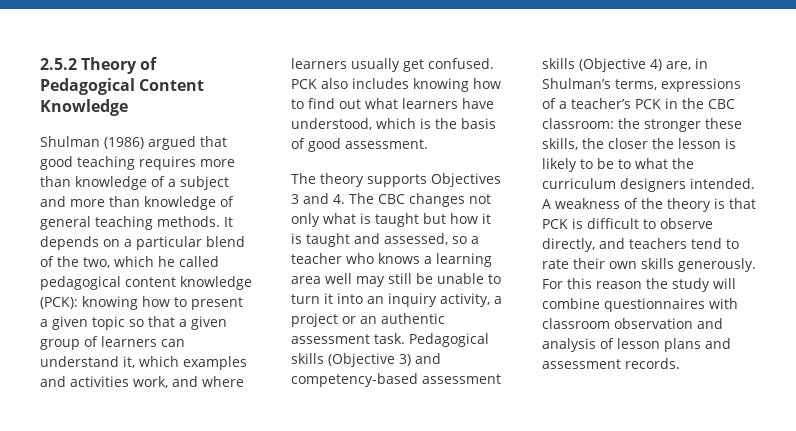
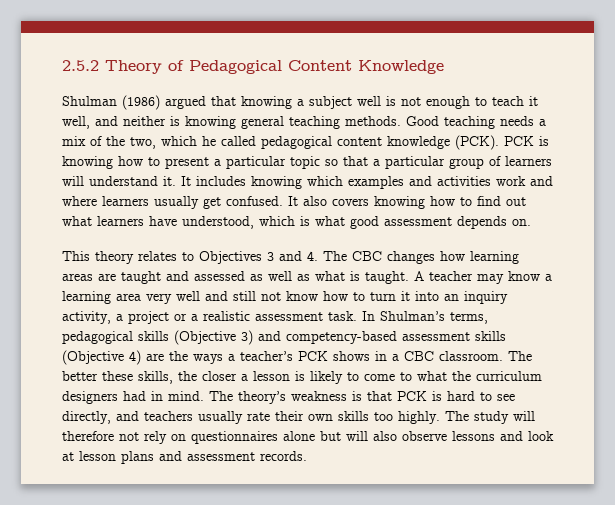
- Shulman (1986) argued that good teaching requires more than knowledge of a subject and more than knowledge of general teaching methods. It depends on a particular blend of the two, which he called pedagogical content knowledge (PCK): knowing how to present a given topic so that a given group of learners can understand it, which examples and activities work, and where learners usually get confused.
+ Shulman (1986) argued that knowing a subject well is not enough to teach it well, and neither is knowing general teaching methods. Good teaching needs a mix of the two, which he called pedagogical content knowledge (PCK). PCK is knowing how to present a particular topic so that a particular group of learners will understand it. It includes knowing which examples and activities work and where learners usually get confused.
- PCK also includes knowing how to find out what learners have understood, which is the basis of good assessment.
- The theory supports Objectives 3 and 4. The CBC changes not only what is taught but how it is taught and assessed, so a teacher who knows a learning area well may still be unable to turn it into an inquiry activity, a project or an authentic assessment task. Pedagogical skills (Objective 3) and competency-based assessment skills (Objective 4) are, in Shulman’s terms, expressions of a teacher’s PCK in the CBC classroom: the stronger these skills, the closer the lesson is likely to be to what the curriculum designers intended. A weakness of the theory is that PCK is difficult to observe directly, and teachers tend to rate their own skills generously. For this reason the study will combine questionnaires with classroom observation and analysis of lesson plans and assessment records.
+ It also covers knowing how to find out what learners have understood, which is what good assessment depends on.
+ This theory relates to Objectives 3 and 4. The CBC changes how learning areas are taught and assessed as well as what is taught. A teacher may know a learning area very well and still not know how to turn it into an inquiry activity, a project or a realistic assessment task. In Shulman’s terms, pedagogical skills (Objective 3) and competency-based assessment skills (Objective 4) are the ways a teacher’s PCK shows in a CBC classroom. The better these skills, the closer a lesson is likely to come to what the curriculum designers had in mind. The theory’s weakness is that PCK is hard to see directly, and teachers usually rate their own skills too highly. The study will therefore not rely on questionnaires alone but will also observe lessons and look at lesson plans and assessment records.

